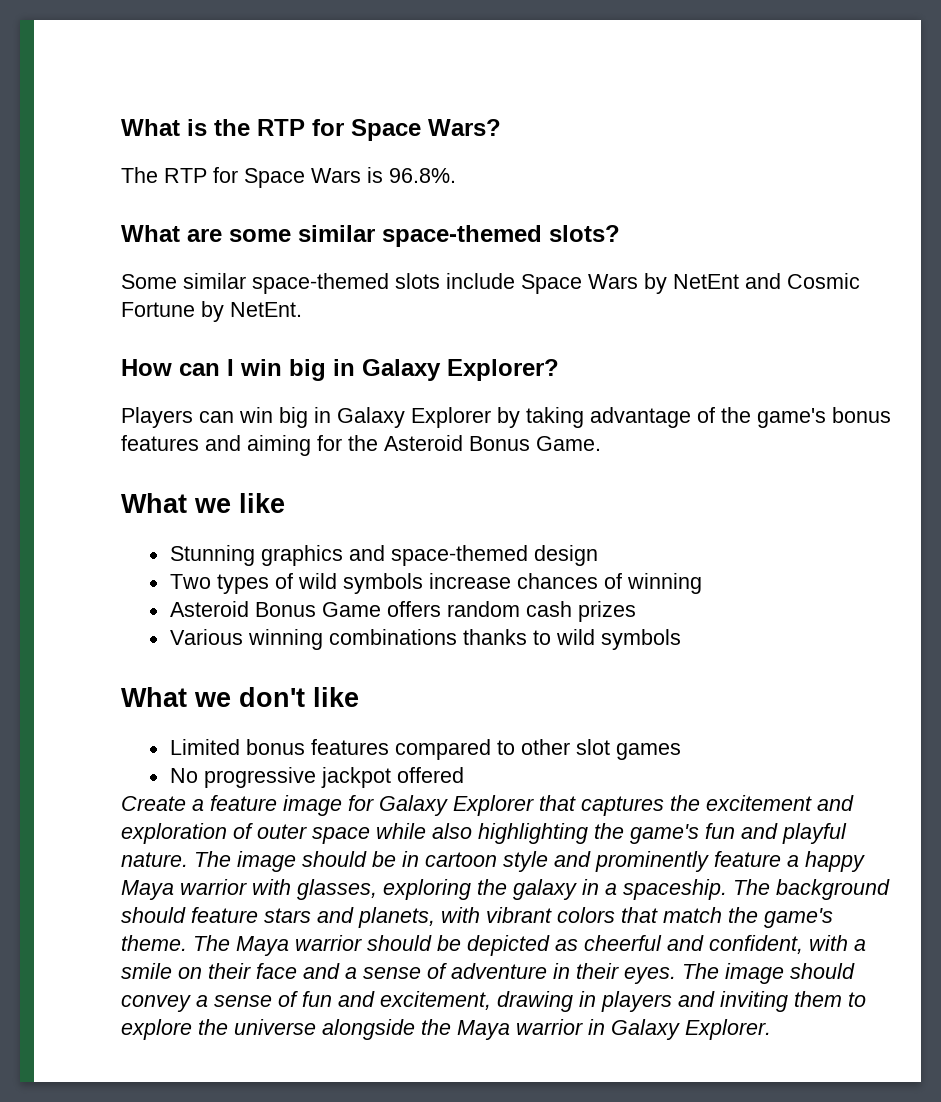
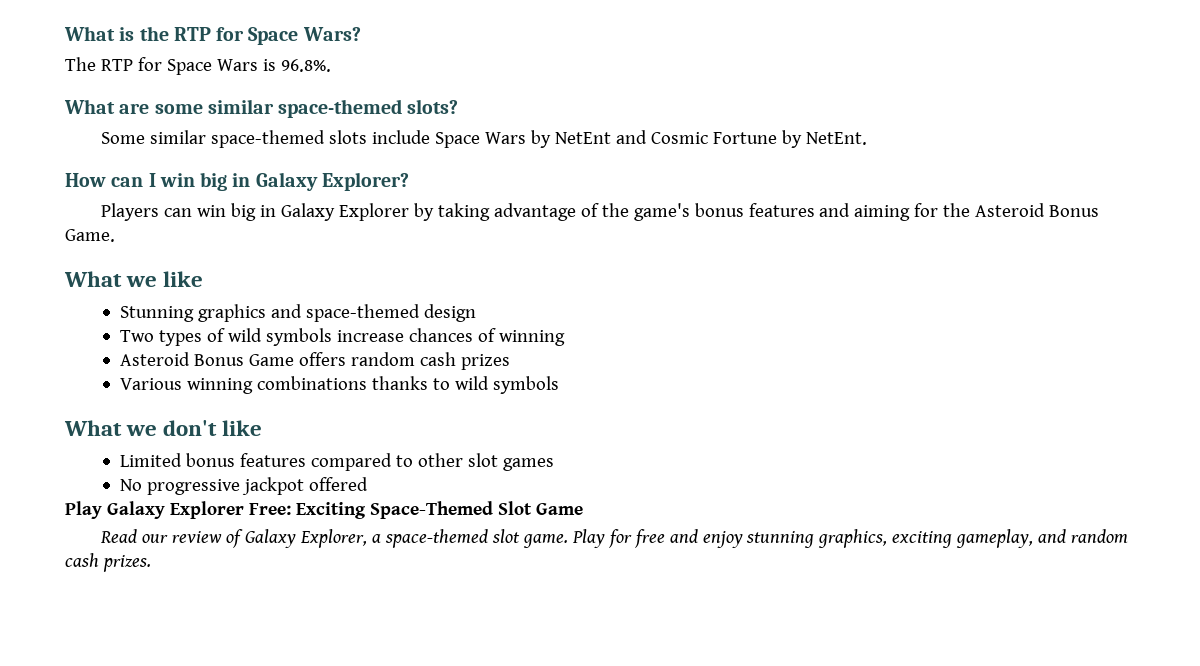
- Create a feature image for Galaxy Explorer that captures the excitement and exploration of outer space while also highlighting the game's fun and playful nature. The image should be in cartoon style and prominently feature a happy Maya warrior with glasses, exploring the galaxy in a spaceship. The background should feature stars and planets, with vibrant colors that match the game's theme. The Maya warrior should be depicted as cheerful and confident, with a smile on their face and a sense of adventure in their eyes. The image should convey a sense of fun and excitement, drawing in players and inviting them to explore the universe alongside the Maya warrior in Galaxy Explorer.
+ Play Galaxy Explorer Free: Exciting Space-Themed Slot Game
+ Read our review of Galaxy Explorer, a space-themed slot game. Play for free and enjoy stunning graphics, exciting gameplay, and random cash prizes.

